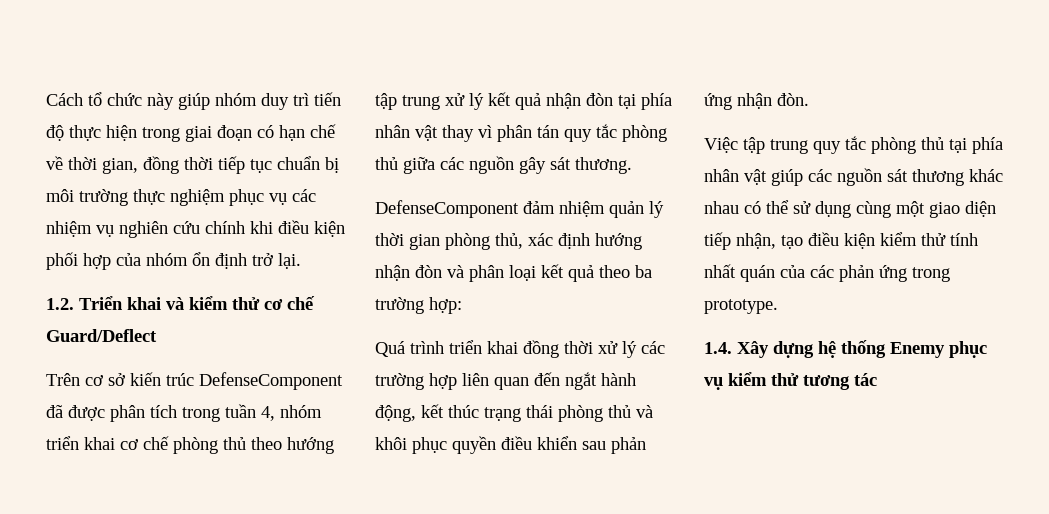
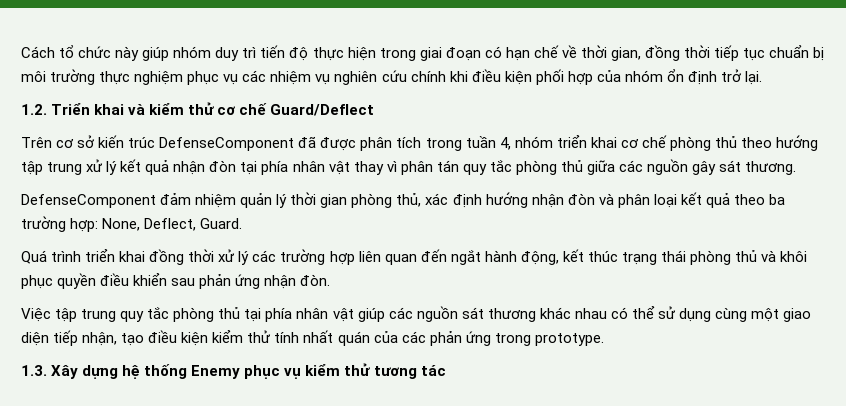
- DefenseComponent đảm nhiệm quản lý thời gian phòng thủ, xác định hướng nhận đòn và phân loại kết quả theo ba trường hợp:
+ DefenseComponent đảm nhiệm quản lý thời gian phòng thủ, xác định hướng nhận đòn và phân loại kết quả theo ba trường hợp: None, Deflect, Guard.
- 1.4. Xây dựng hệ thống Enemy phục vụ kiểm thử tương tác
+ 1.3. Xây dựng hệ thống Enemy phục vụ kiểm thử tương tác

